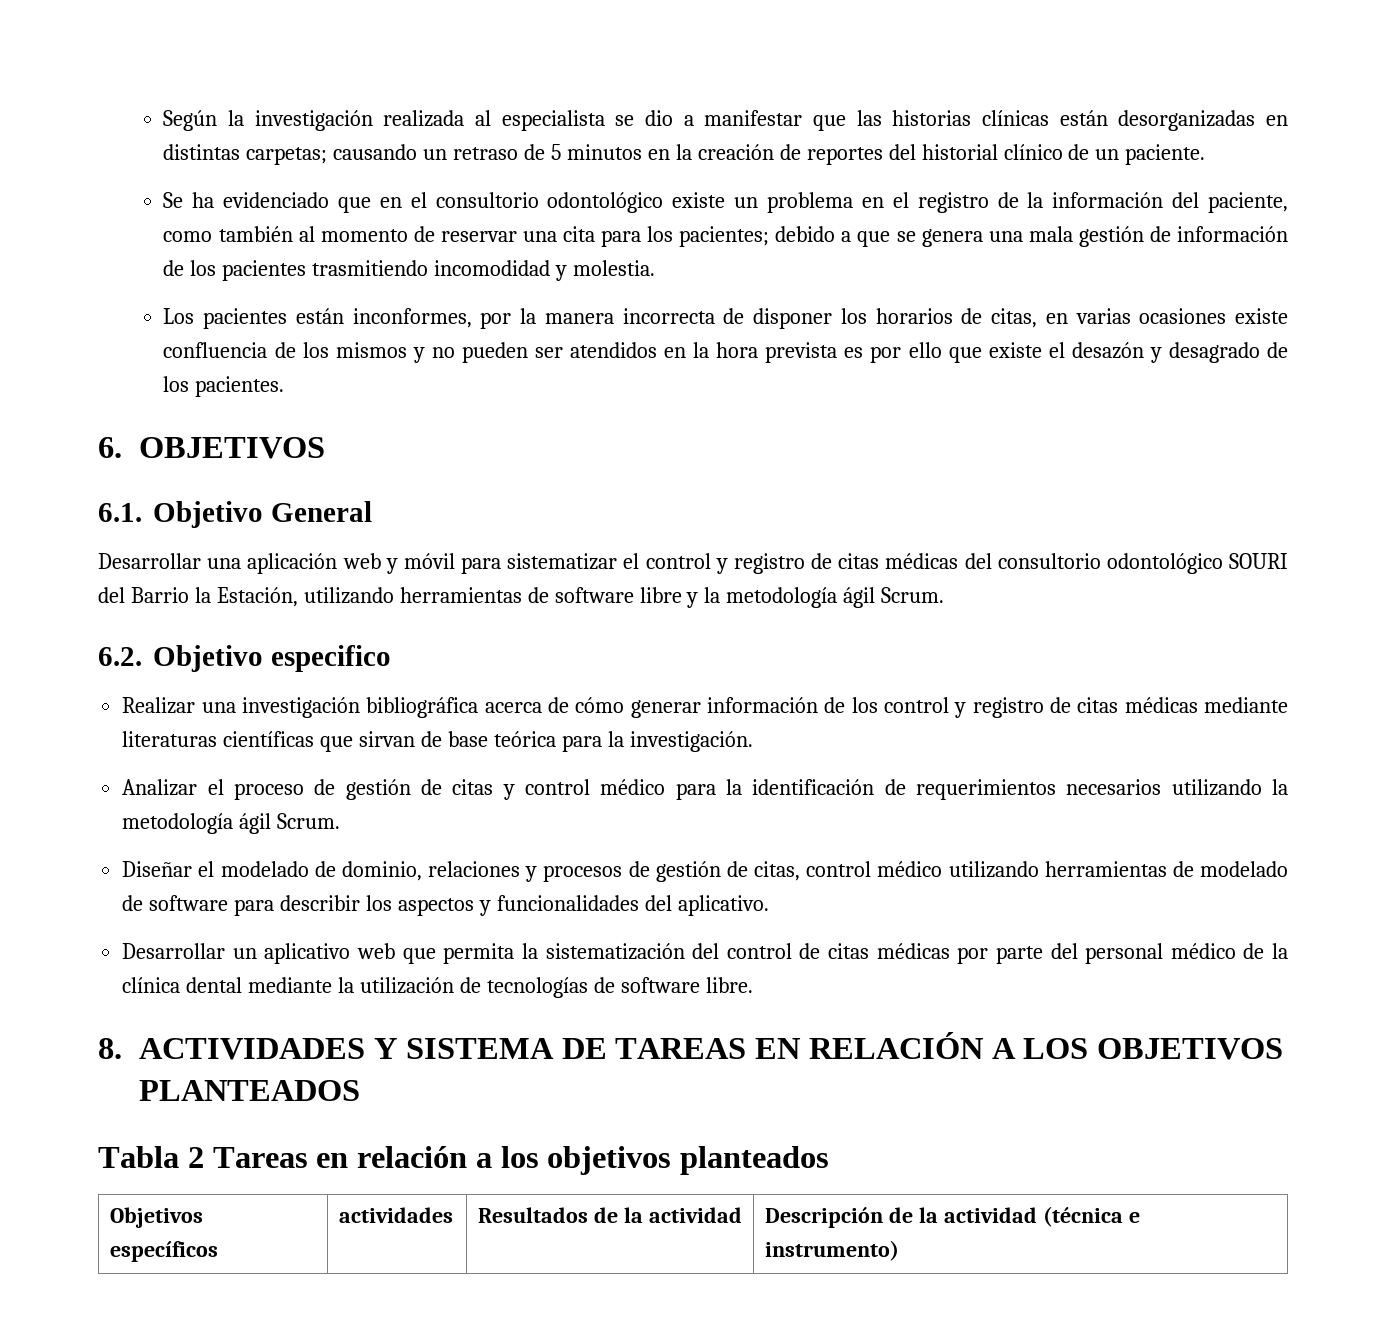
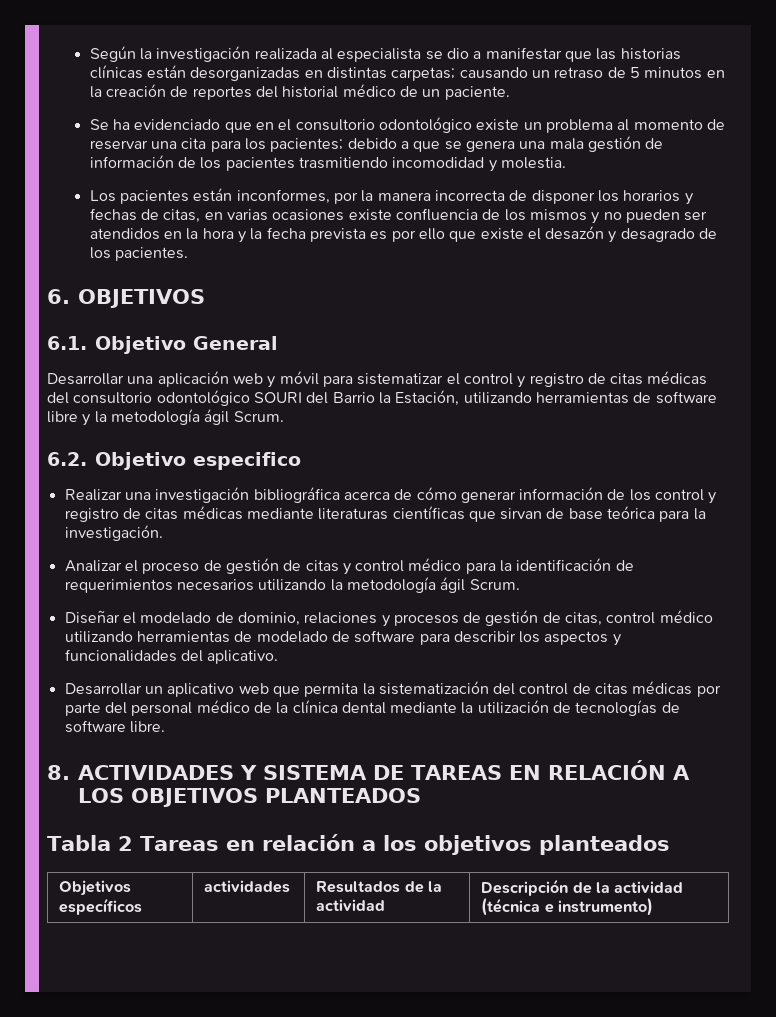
- Según la investigación realizada al especialista se dio a manifestar que las historias clínicas están desorganizadas en distintas carpetas; causando un retraso de 5 minutos en la creación de reportes del historial clínico de un paciente.
+ Según la investigación realizada al especialista se dio a manifestar que las historias clínicas están desorganizadas en distintas carpetas; causando un retraso de 5 minutos en la creación de reportes del historial médico de un paciente.
- Se ha evidenciado que en el consultorio odontológico existe un problema en el registro de la información del paciente, como también al momento de reservar una cita para los pacientes; debido a que se genera una mala gestión de información de los pacientes trasmitiendo incomodidad y molestia.
+ Se ha evidenciado que en el consultorio odontológico existe un problema al momento de reservar una cita para los pacientes; debido a que se genera una mala gestión de información de los pacientes trasmitiendo incomodidad y molestia.
- Los pacientes están inconformes, por la manera incorrecta de disponer los horarios de citas, en varias ocasiones existe confluencia de los mismos y no pueden ser atendidos en la hora prevista es por ello que existe el desazón y desagrado de los pacientes.
+ Los pacientes están inconformes, por la manera incorrecta de disponer los horarios y fechas de citas, en varias ocasiones existe confluencia de los mismos y no pueden ser atendidos en la hora y la fecha prevista es por ello que existe el desazón y desagrado de los pacientes.

